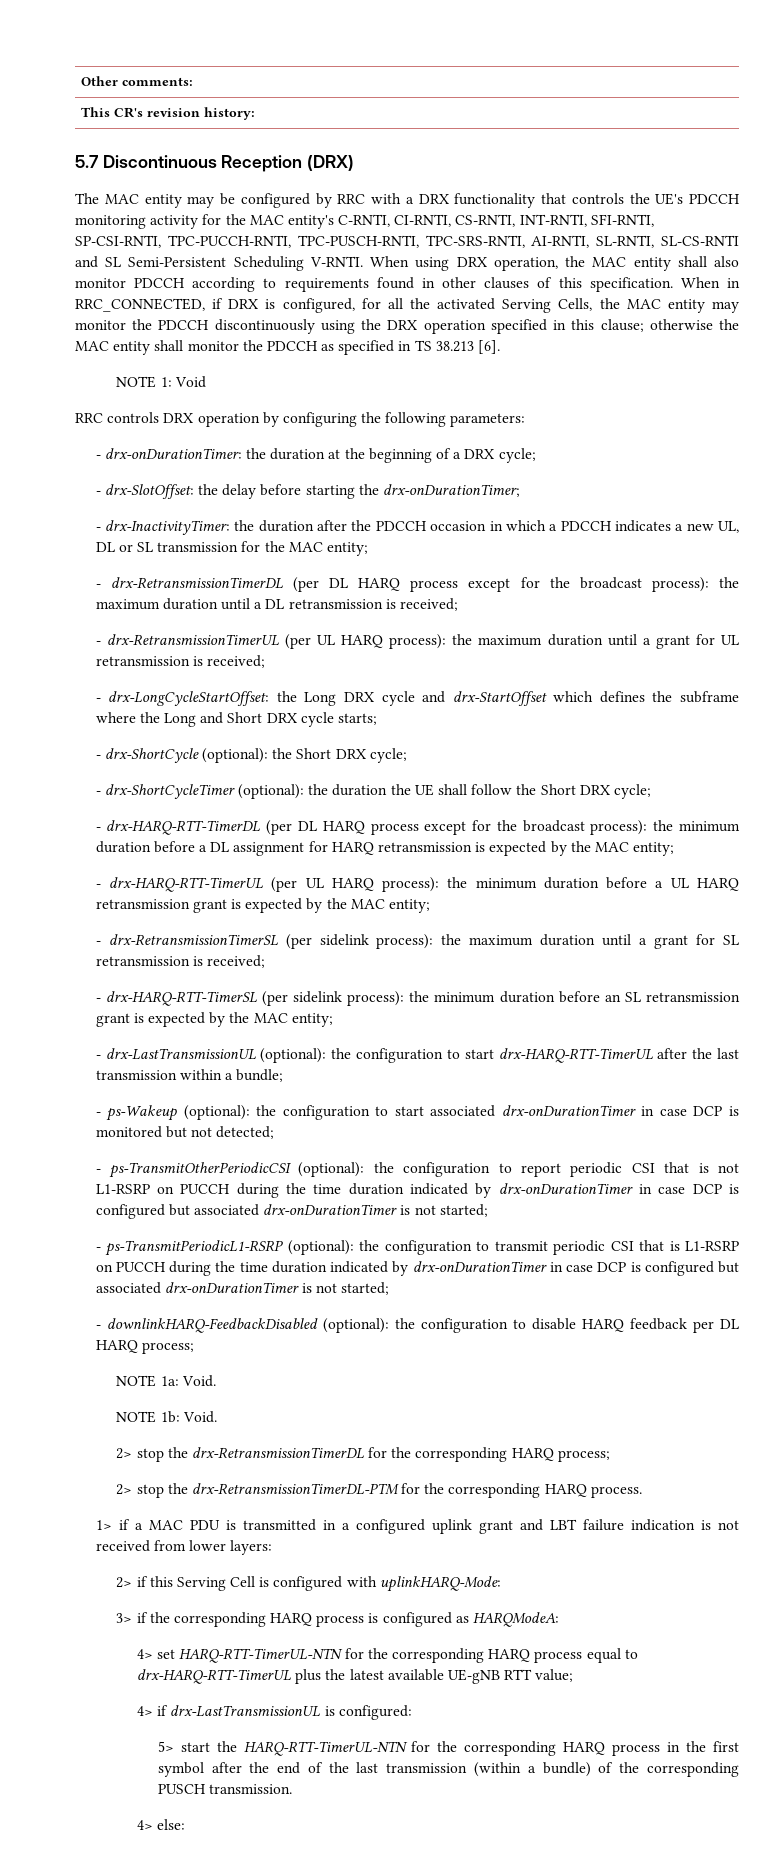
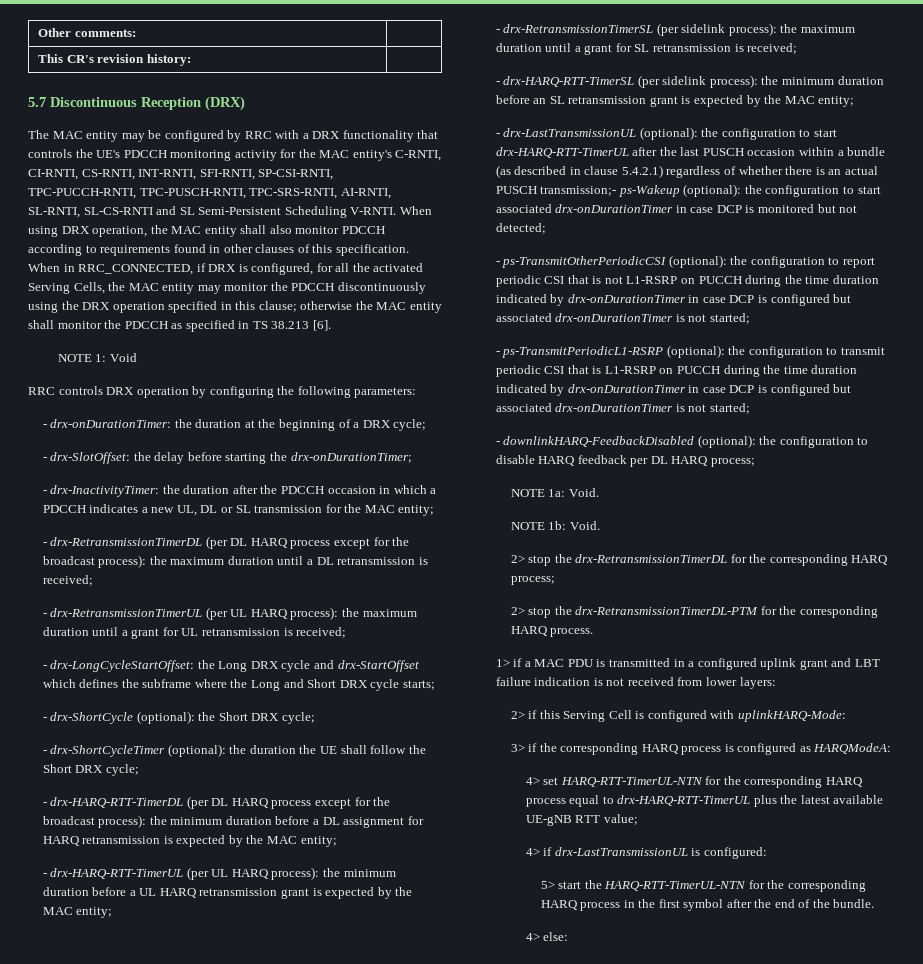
- - drx-LastTransmissionUL (optional): the configuration to start drx-HARQ-RTT-TimerUL after the last transmission within a bundle;
- - ps-Wakeup (optional): the configuration to start associated drx-onDurationTimer in case DCP is monitored but not detected;
+ - drx-LastTransmissionUL (optional): the configuration to start drx-HARQ-RTT-TimerUL after the last PUSCH occasion within a bundle (as described in clause 5.4.2.1) regardless of whether there is an actual PUSCH transmission;- ps-Wakeup (optional): the configuration to start associated drx-onDurationTimer in case DCP is monitored but not detected;
- 5> start the HARQ-RTT-TimerUL-NTN for the corresponding HARQ process in the first symbol after the end of the last transmission (within a bundle) of the corresponding PUSCH transmission.
+ 5> start the HARQ-RTT-TimerUL-NTN for the corresponding HARQ process in the first symbol after the end of the bundle.

